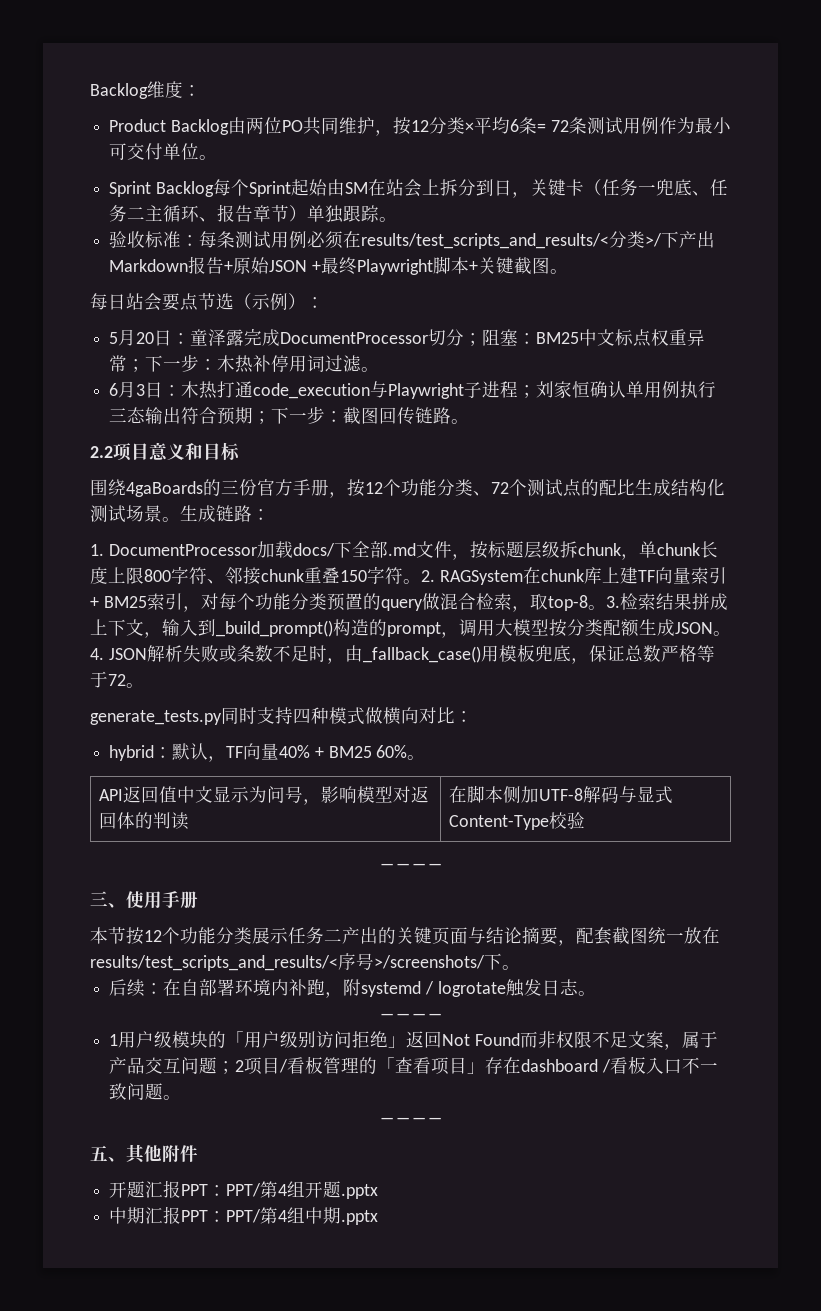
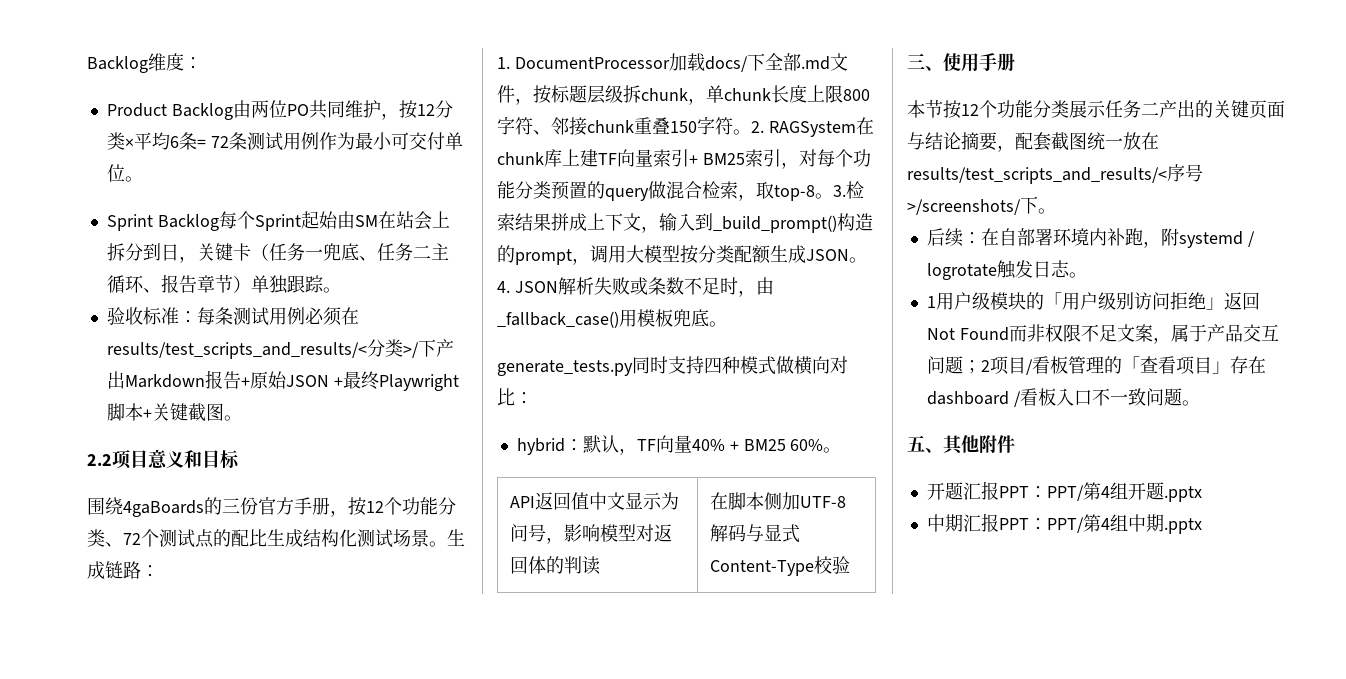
- 每日站会要点节选（示例）：
- 5月20日：童泽露完成DocumentProcessor切分；阻塞：BM25中文标点权重异常；下一步：木热补停用词过滤。
- 6月3日：木热打通code_execution与Playwright子进程；刘家恒确认单用例执行三态输出符合预期；下一步：截图回传链路。
- 4. JSON解析失败或条数不足时，由_fallback_case()用模板兜底，保证总数严格等于72。
+ 4. JSON解析失败或条数不足时，由_fallback_case()用模板兜底。
  API返回值中文显示为问号，影响模型对返回体的判读 | 在脚本侧加UTF-8解码与显式Content-Type校验
- ――――
  后续：在自部署环境内补跑，附systemd / logrotate触发日志。
- ――――
  1用户级模块的「用户级别访问拒绝」返回Not Found而非权限不足文案，属于产品交互问题；2项目/看板管理的「查看项目」存在dashboard /看板入口不一致问题。
- ――――

